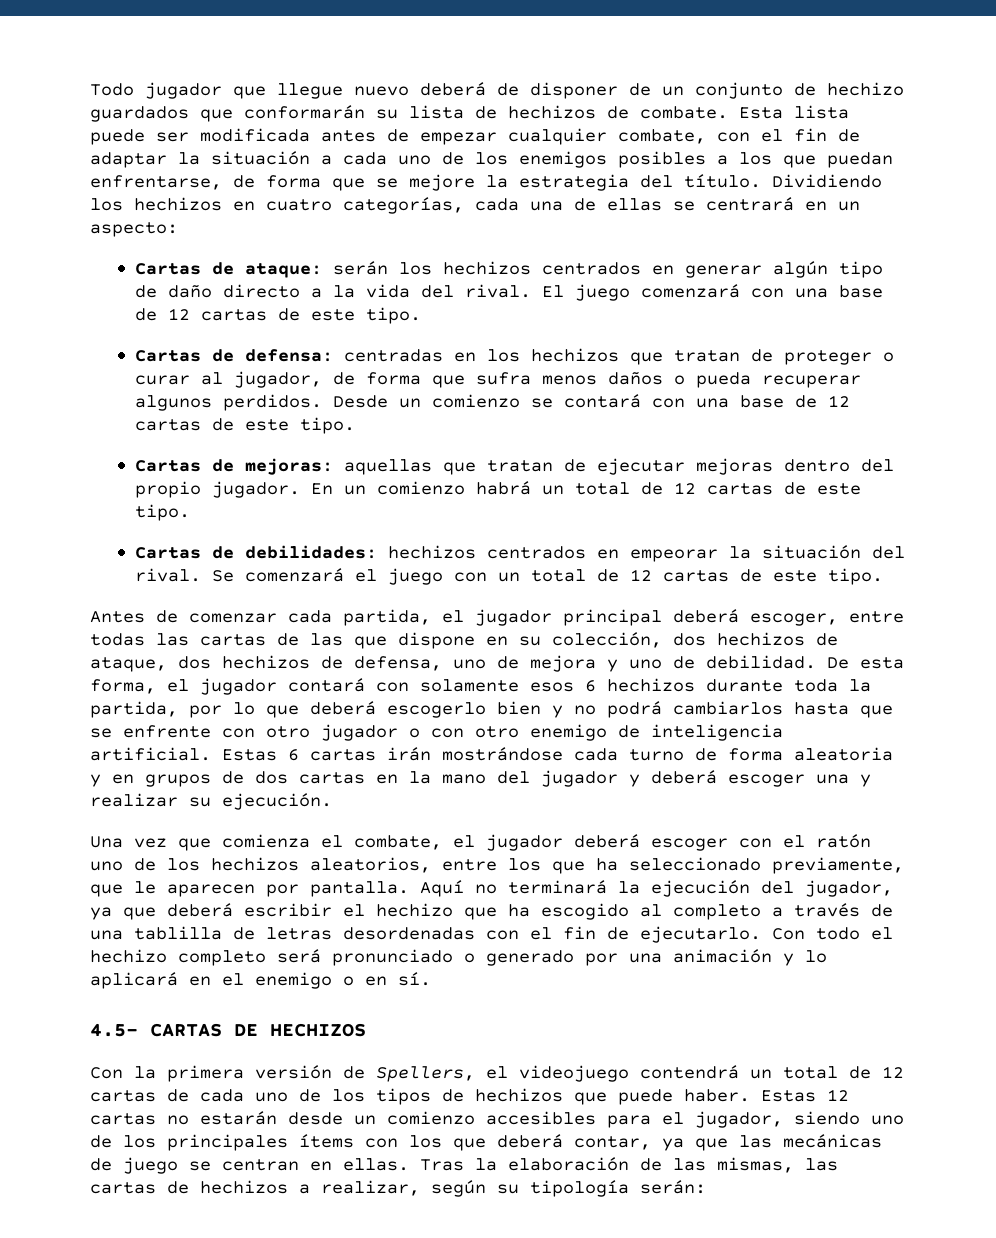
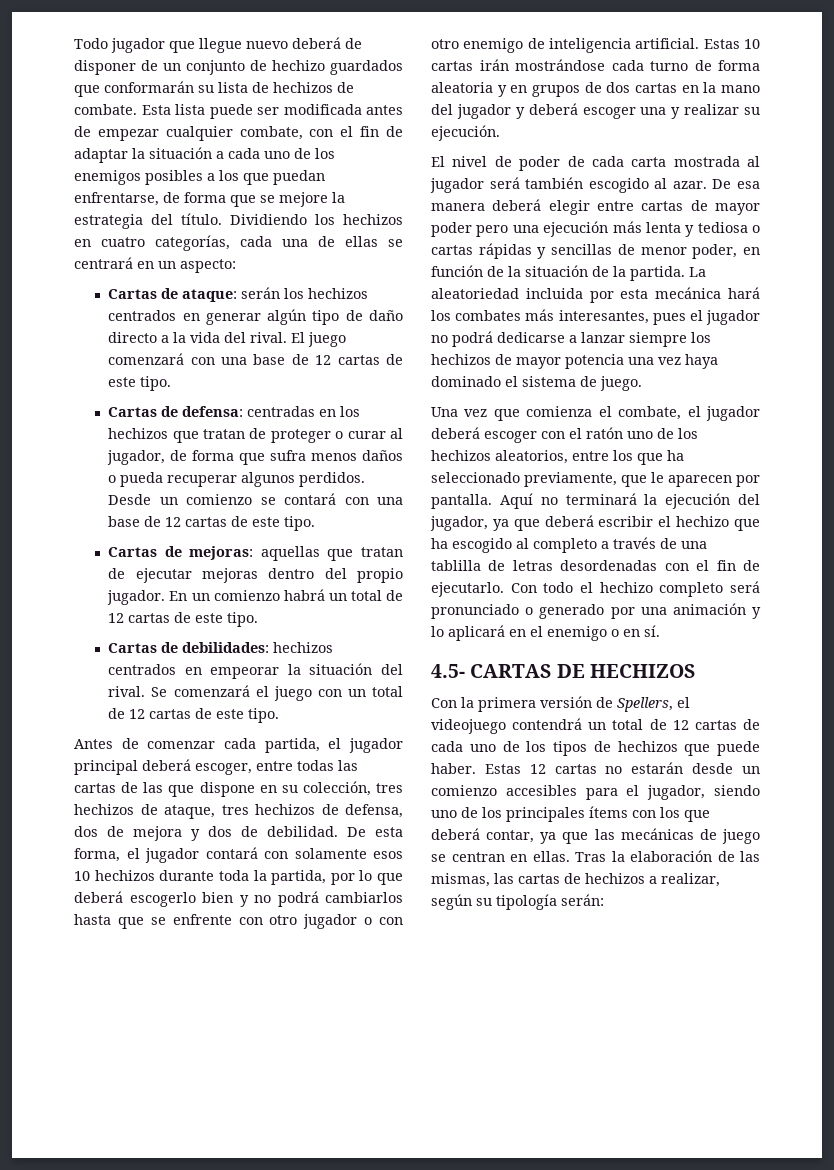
- Antes de comenzar cada partida, el jugador principal deberá escoger, entre todas las cartas de las que dispone en su colección, dos hechizos de ataque, dos hechizos de defensa, uno de mejora y uno de debilidad.
+ Antes de comenzar cada partida, el jugador principal deberá escoger, entre todas las cartas de las que dispone en su colección, tres hechizos de ataque, tres hechizos de defensa, dos de mejora y dos de debilidad.
- De esta forma, el jugador contará con solamente esos 6 hechizos durante toda la partida, por lo que deberá escogerlo bien y no podrá cambiarlos hasta que se enfrente con otro jugador o con otro enemigo de inteligencia artificial.
+ De esta forma, el jugador contará con solamente esos 10 hechizos durante toda la partida, por lo que deberá escogerlo bien y no podrá cambiarlos hasta que se enfrente con otro jugador o con otro enemigo de inteligencia artificial.
- Estas 6 cartas irán mostrándose cada turno de forma aleatoria y en grupos de dos cartas en la mano del jugador y deberá escoger una y realizar su ejecución.
+ Estas 10 cartas irán mostrándose cada turno de forma aleatoria y en grupos de dos cartas en la mano del jugador y deberá escoger una y realizar su ejecución.
+ El nivel de poder de cada carta mostrada al jugador será también escogido al azar. De esa manera deberá elegir entre cartas de mayor poder pero una ejecución más lenta y tediosa o cartas rápidas y sencillas de menor poder, en función de la situación de la partida. La aleatoriedad incluida por esta mecánica hará los combates más interesantes, pues el jugador no podrá dedicarse a lanzar siempre los hechizos de mayor potencia una vez haya dominado el sistema de juego.

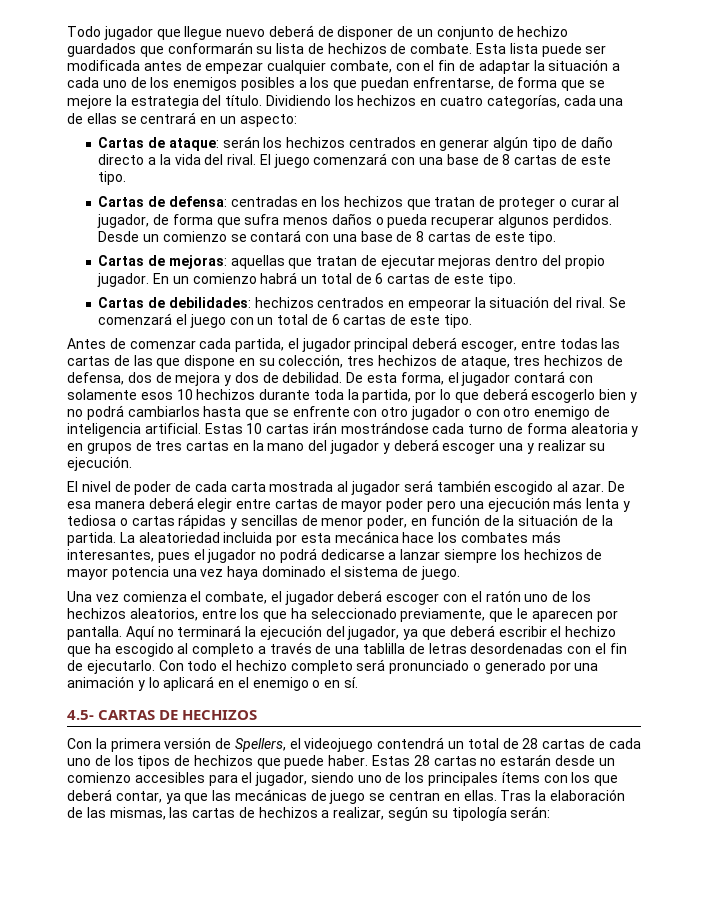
- El juego comenzará con una base de 12 cartas de este tipo.
+ El juego comenzará con una base de 8 cartas de este tipo.
- Desde un comienzo se contará con una base de 12 cartas de este tipo.
+ Desde un comienzo se contará con una base de 8 cartas de este tipo.
- En un comienzo habrá un total de 12 cartas de este tipo.
+ En un comienzo habrá un total de 6 cartas de este tipo.
- Se comenzará el juego con un total de 12 cartas de este tipo.
+ Se comenzará el juego con un total de 6 cartas de este tipo.
- Estas 10 cartas irán mostrándose cada turno de forma aleatoria y en grupos de dos cartas en la mano del jugador y deberá escoger una y realizar su ejecución.
+ Estas 10 cartas irán mostrándose cada turno de forma aleatoria y en grupos de tres cartas en la mano del jugador y deberá escoger una y realizar su ejecución.
- La aleatoriedad incluida por esta mecánica hará los combates más interesantes, pues el jugador no podrá dedicarse a lanzar siempre los hechizos de mayor potencia una vez haya dominado el sistema de juego.
+ La aleatoriedad incluida por esta mecánica hace los combates más interesantes, pues el jugador no podrá dedicarse a lanzar siempre los hechizos de mayor potencia una vez haya dominado el sistema de juego.
- Una vez que comienza el combate, el jugador deberá escoger con el ratón uno de los hechizos aleatorios, entre los que ha seleccionado previamente, que le aparecen por pantalla.
+ Una vez comienza el combate, el jugador deberá escoger con el ratón uno de los hechizos aleatorios, entre los que ha seleccionado previamente, que le aparecen por pantalla.
- Con la primera versión de Spellers, el videojuego contendrá un total de 12 cartas de cada uno de los tipos de hechizos que puede haber.
+ Con la primera versión de Spellers, el videojuego contendrá un total de 28 cartas de cada uno de los tipos de hechizos que puede haber.
- Estas 12 cartas no estarán desde un comienzo accesibles para el jugador, siendo uno de los principales ítems con los que deberá contar, ya que las mecánicas de juego se centran en ellas.
+ Estas 28 cartas no estarán desde un comienzo accesibles para el jugador, siendo uno de los principales ítems con los que deberá contar, ya que las mecánicas de juego se centran en ellas.

